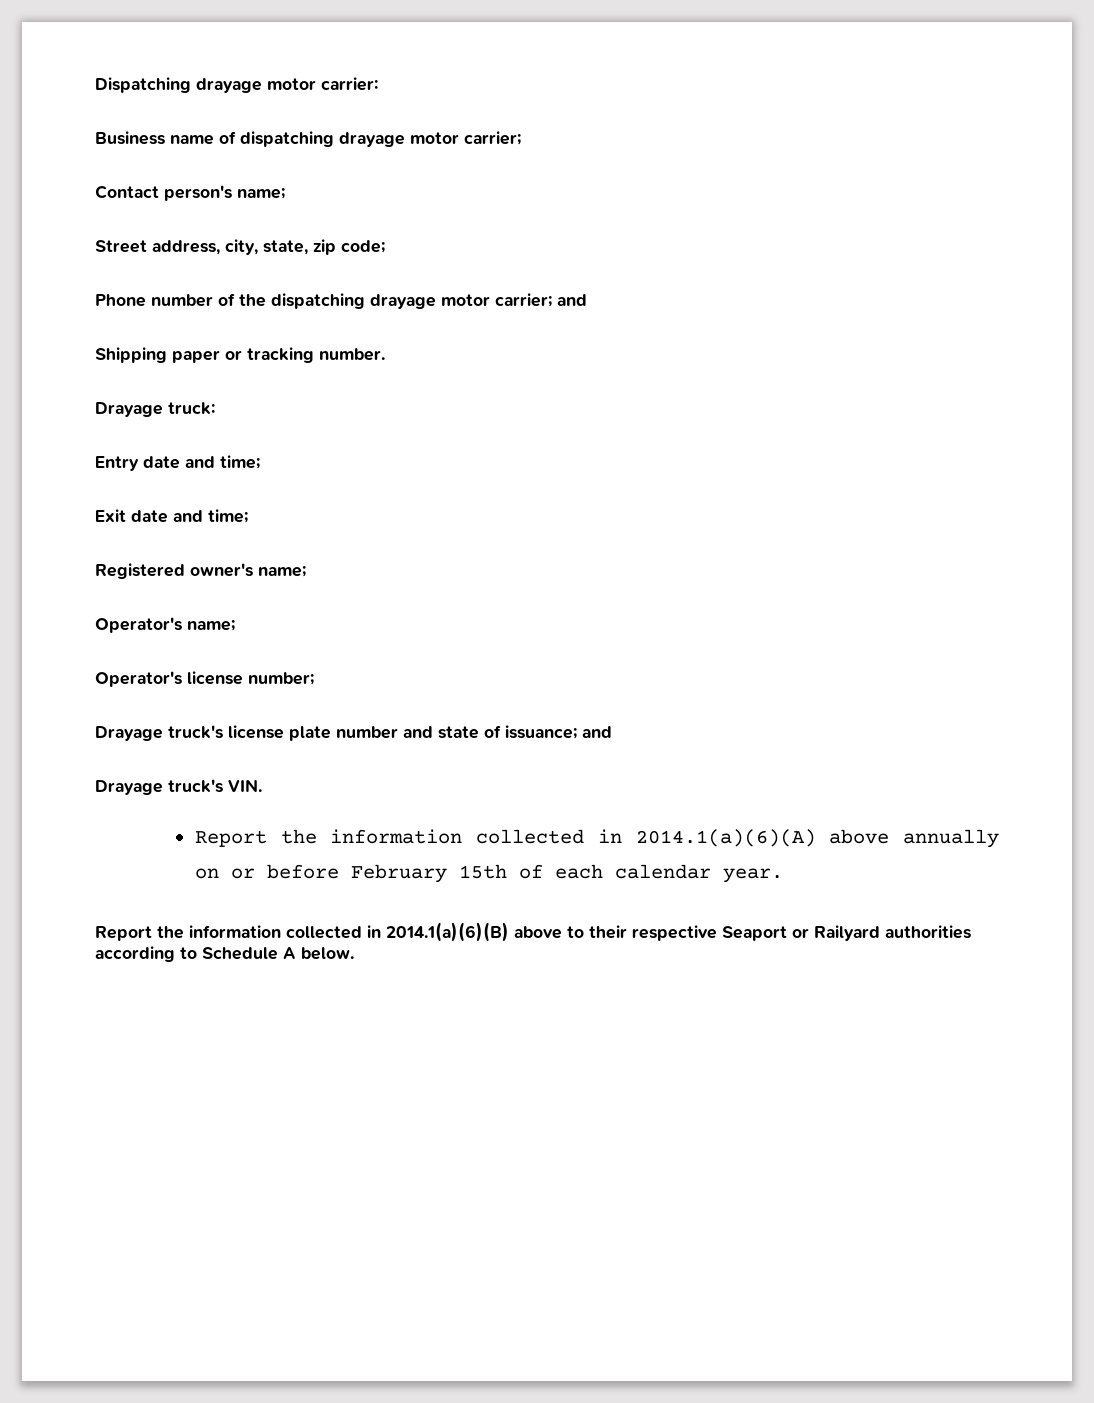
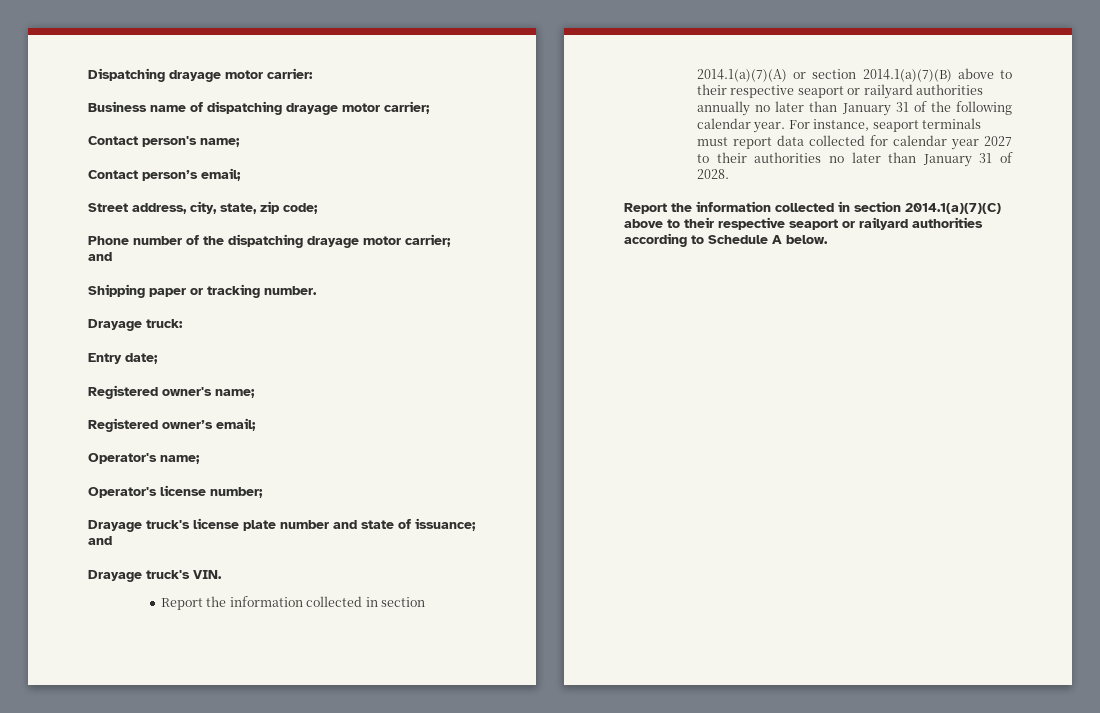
+ Contact person’s email;
- Entry date and time;
- Exit date and time;
+ Entry date;
+ Registered owner’s email;
- Report the information collected in 2014.1(a)(6)(A) above annually on or before February 15th of each calendar year.
- Report the information collected in 2014.1(a)(6)(B) above to their respective Seaport or Railyard authorities according to Schedule A below.
+ Report the information collected in section 2014.1(a)(7)(A) or section 2014.1(a)(7)(B) above to their respective seaport or railyard authorities annually no later than January 31 of the following calendar year. For instance, seaport terminals must report data collected for calendar year 2027 to their authorities no later than January 31 of 2028.
+ Report the information collected in section 2014.1(a)(7)(C) above to their respective seaport or railyard authorities according to Schedule A below.

